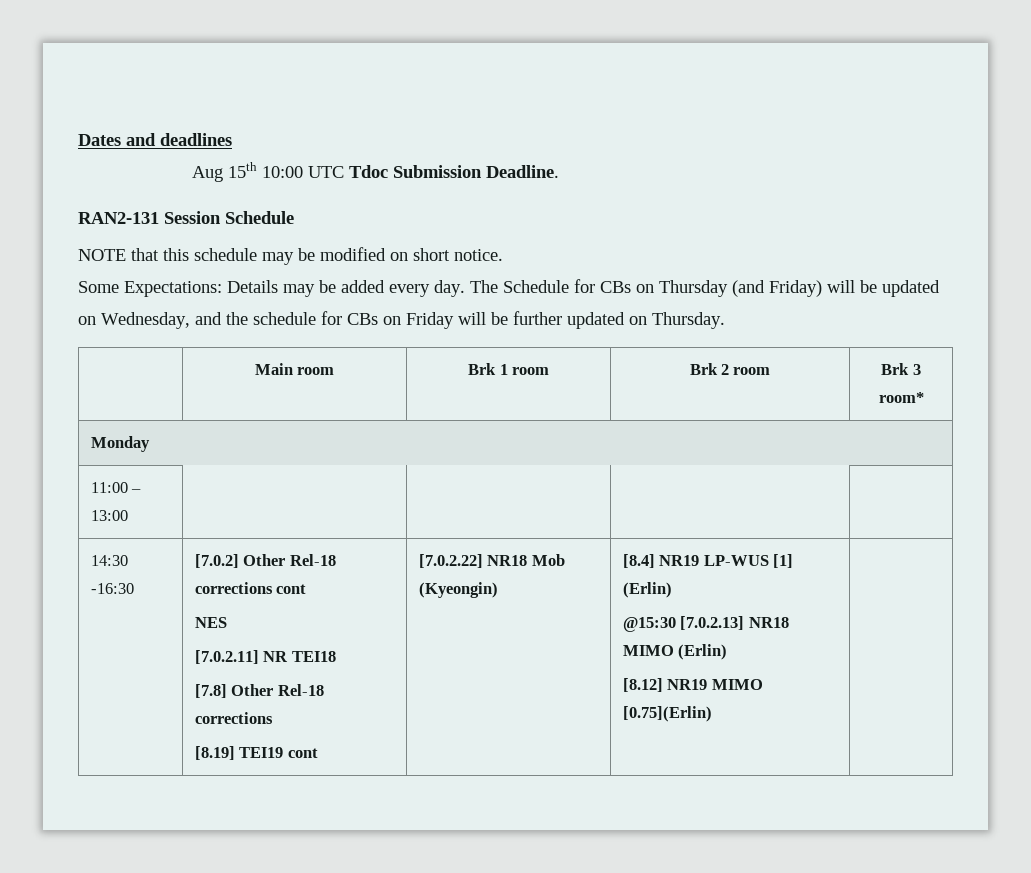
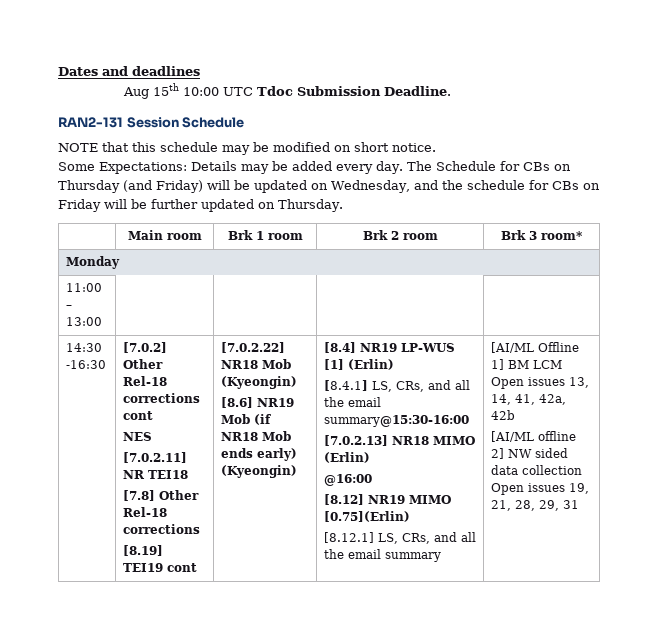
+ [8.6] NR19 Mob (if NR18 Mob ends early) (Kyeongin)
- @15:30 [7.0.2.13] NR18 MIMO (Erlin)
+ [8.4.1] LS, CRs, and all the email summary@15:30-16:00
+ [7.0.2.13] NR18 MIMO (Erlin)
+ @16:00
+ [8.12.1] LS, CRs, and all the email summary | [AI/ML Offline 1] BM LCM Open issues 13, 14, 41, 42a, 42b
+ [AI/ML offline 2] NW sided data collection Open issues 19, 21, 28, 29, 31

